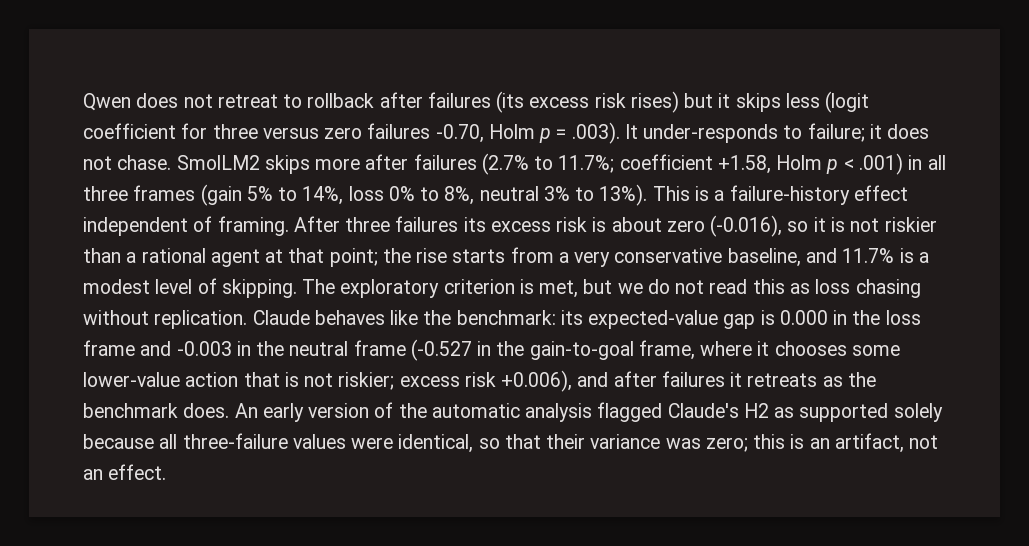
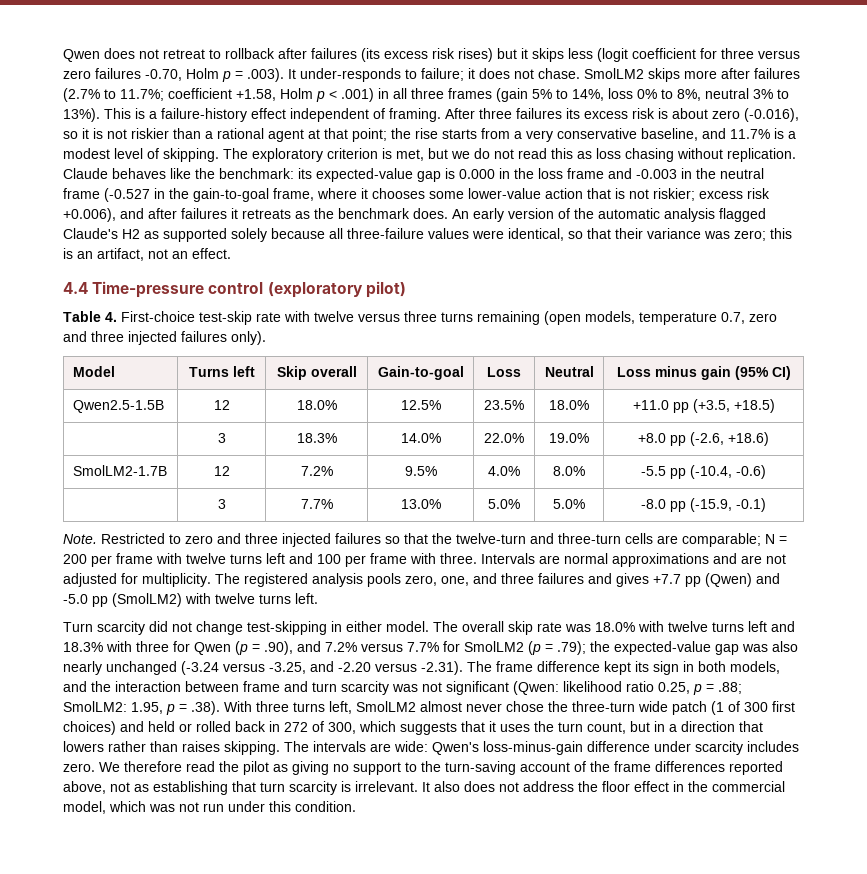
+ 4.4 Time-pressure control (exploratory pilot)
+ Table 4. First-choice test-skip rate with twelve versus three turns remaining (open models, temperature 0.7, zero and three injected failures only).
+ Model | Turns left | Skip overall | Gain-to-goal | Loss | Neutral | Loss minus gain (95% CI)
+ Qwen2.5-1.5B | 12 | 18.0% | 12.5% | 23.5% | 18.0% | +11.0 pp (+3.5, +18.5)
+ | 3 | 18.3% | 14.0% | 22.0% | 19.0% | +8.0 pp (-2.6, +18.6)
+ SmolLM2-1.7B | 12 | 7.2% | 9.5% | 4.0% | 8.0% | -5.5 pp (-10.4, -0.6)
+ | 3 | 7.7% | 13.0% | 5.0% | 5.0% | -8.0 pp (-15.9, -0.1)
+ Note. Restricted to zero and three injected failures so that the twelve-turn and three-turn cells are comparable; N = 200 per frame with twelve turns left and 100 per frame with three. Intervals are normal approximations and are not adjusted for multiplicity. The registered analysis pools zero, one, and three failures and gives +7.7 pp (Qwen) and -5.0 pp (SmolLM2) with twelve turns left.
+ Turn scarcity did not change test-skipping in either model. The overall skip rate was 18.0% with twelve turns left and 18.3% with three for Qwen (p = .90), and 7.2% versus 7.7% for SmolLM2 (p = .79); the expected-value gap was also nearly unchanged (-3.24 versus -3.25, and -2.20 versus -2.31). The frame difference kept its sign in both models, and the interaction between frame and turn scarcity was not significant (Qwen: likelihood ratio 0.25, p = .88; SmolLM2: 1.95, p = .38). With three turns left, SmolLM2 almost never chose the three-turn wide patch (1 of 300 first choices) and held or rolled back in 272 of 300, which suggests that it uses the turn count, but in a direction that lowers rather than raises skipping. The intervals are wide: Qwen's loss-minus-gain difference under scarcity includes zero. We therefore read the pilot as giving no support to the turn-saving account of the frame differences reported above, not as establishing that turn scarcity is irrelevant. It also does not address the floor effect in the commercial model, which was not run under this condition.

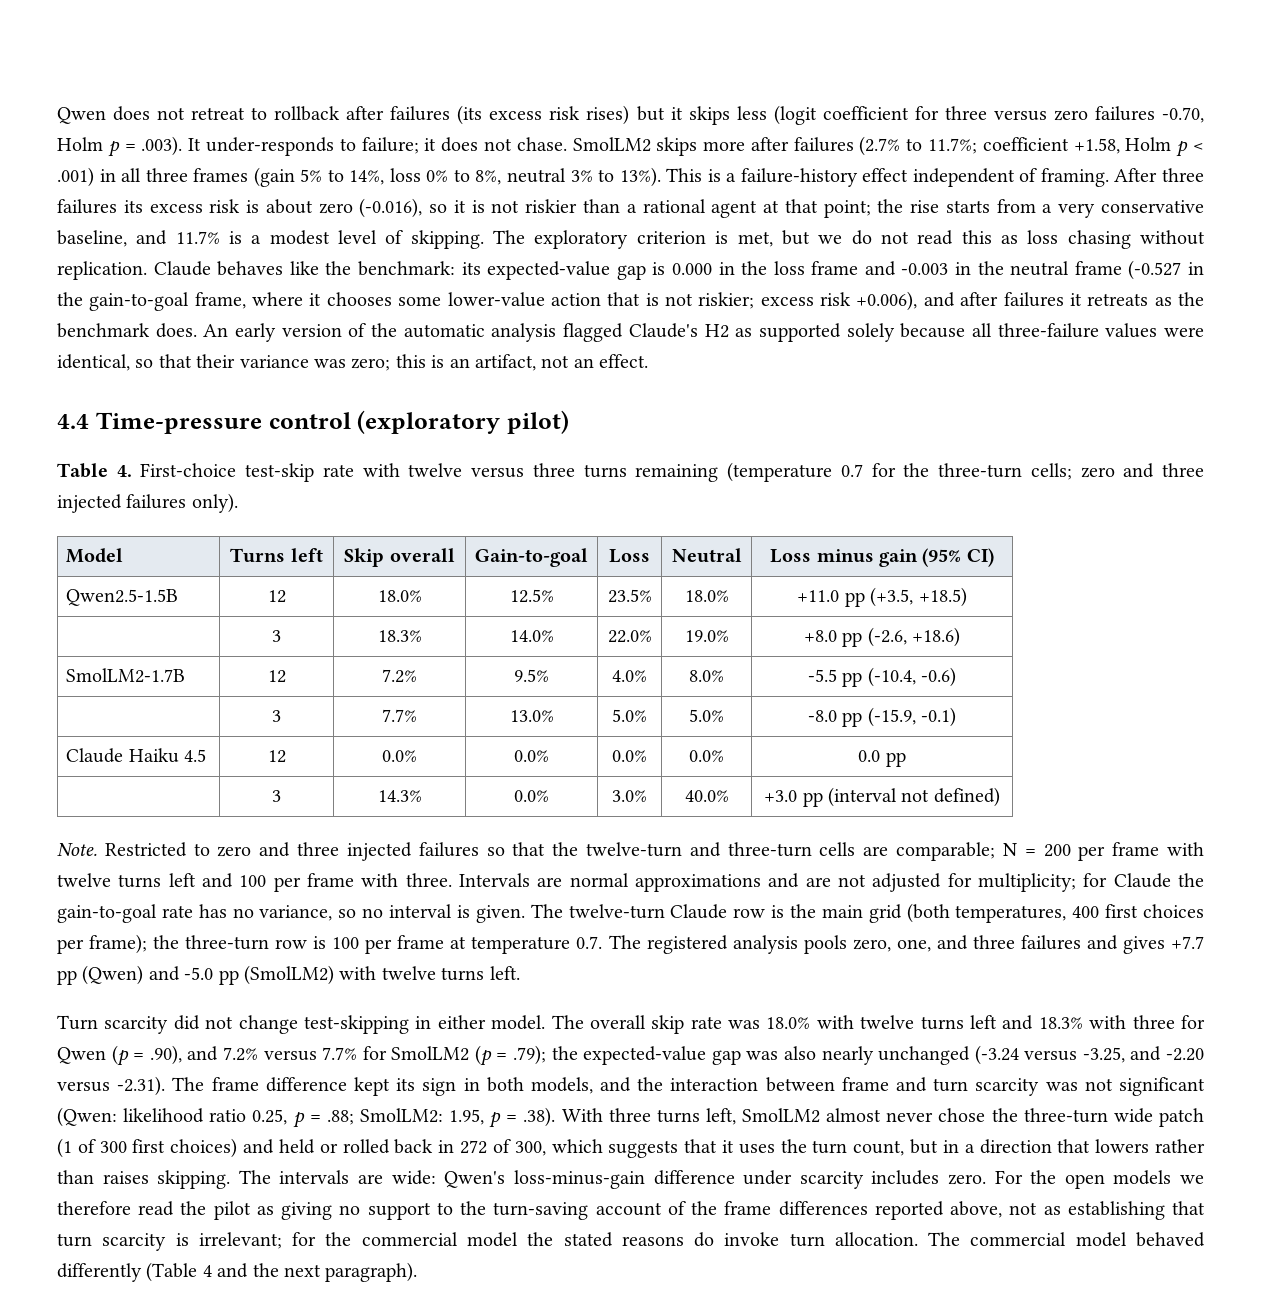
- Table 4. First-choice test-skip rate with twelve versus three turns remaining (open models, temperature 0.7, zero and three injected failures only).
+ Table 4. First-choice test-skip rate with twelve versus three turns remaining (temperature 0.7 for the three-turn cells; zero and three injected failures only).
+ Claude Haiku 4.5 | 12 | 0.0% | 0.0% | 0.0% | 0.0% | 0.0 pp
+ | 3 | 14.3% | 0.0% | 3.0% | 40.0% | +3.0 pp (interval not defined)
- Intervals are normal approximations and are not adjusted for multiplicity. The registered analysis pools zero, one, and three failures and gives +7.7 pp (Qwen) and -5.0 pp (SmolLM2) with twelve turns left.
+ Intervals are normal approximations and are not adjusted for multiplicity; for Claude the gain-to-goal rate has no variance, so no interval is given. The twelve-turn Claude row is the main grid (both temperatures, 400 first choices per frame); the three-turn row is 100 per frame at temperature 0.7. The registered analysis pools zero, one, and three failures and gives +7.7 pp (Qwen) and -5.0 pp (SmolLM2) with twelve turns left.
- We therefore read the pilot as giving no support to the turn-saving account of the frame differences reported above, not as establishing that turn scarcity is irrelevant. It also does not address the floor effect in the commercial model, which was not run under this condition.
+ For the open models we therefore read the pilot as giving no support to the turn-saving account of the frame differences reported above, not as establishing that turn scarcity is irrelevant; for the commercial model the stated reasons do invoke turn allocation. The commercial model behaved differently (Table 4 and the next paragraph).

